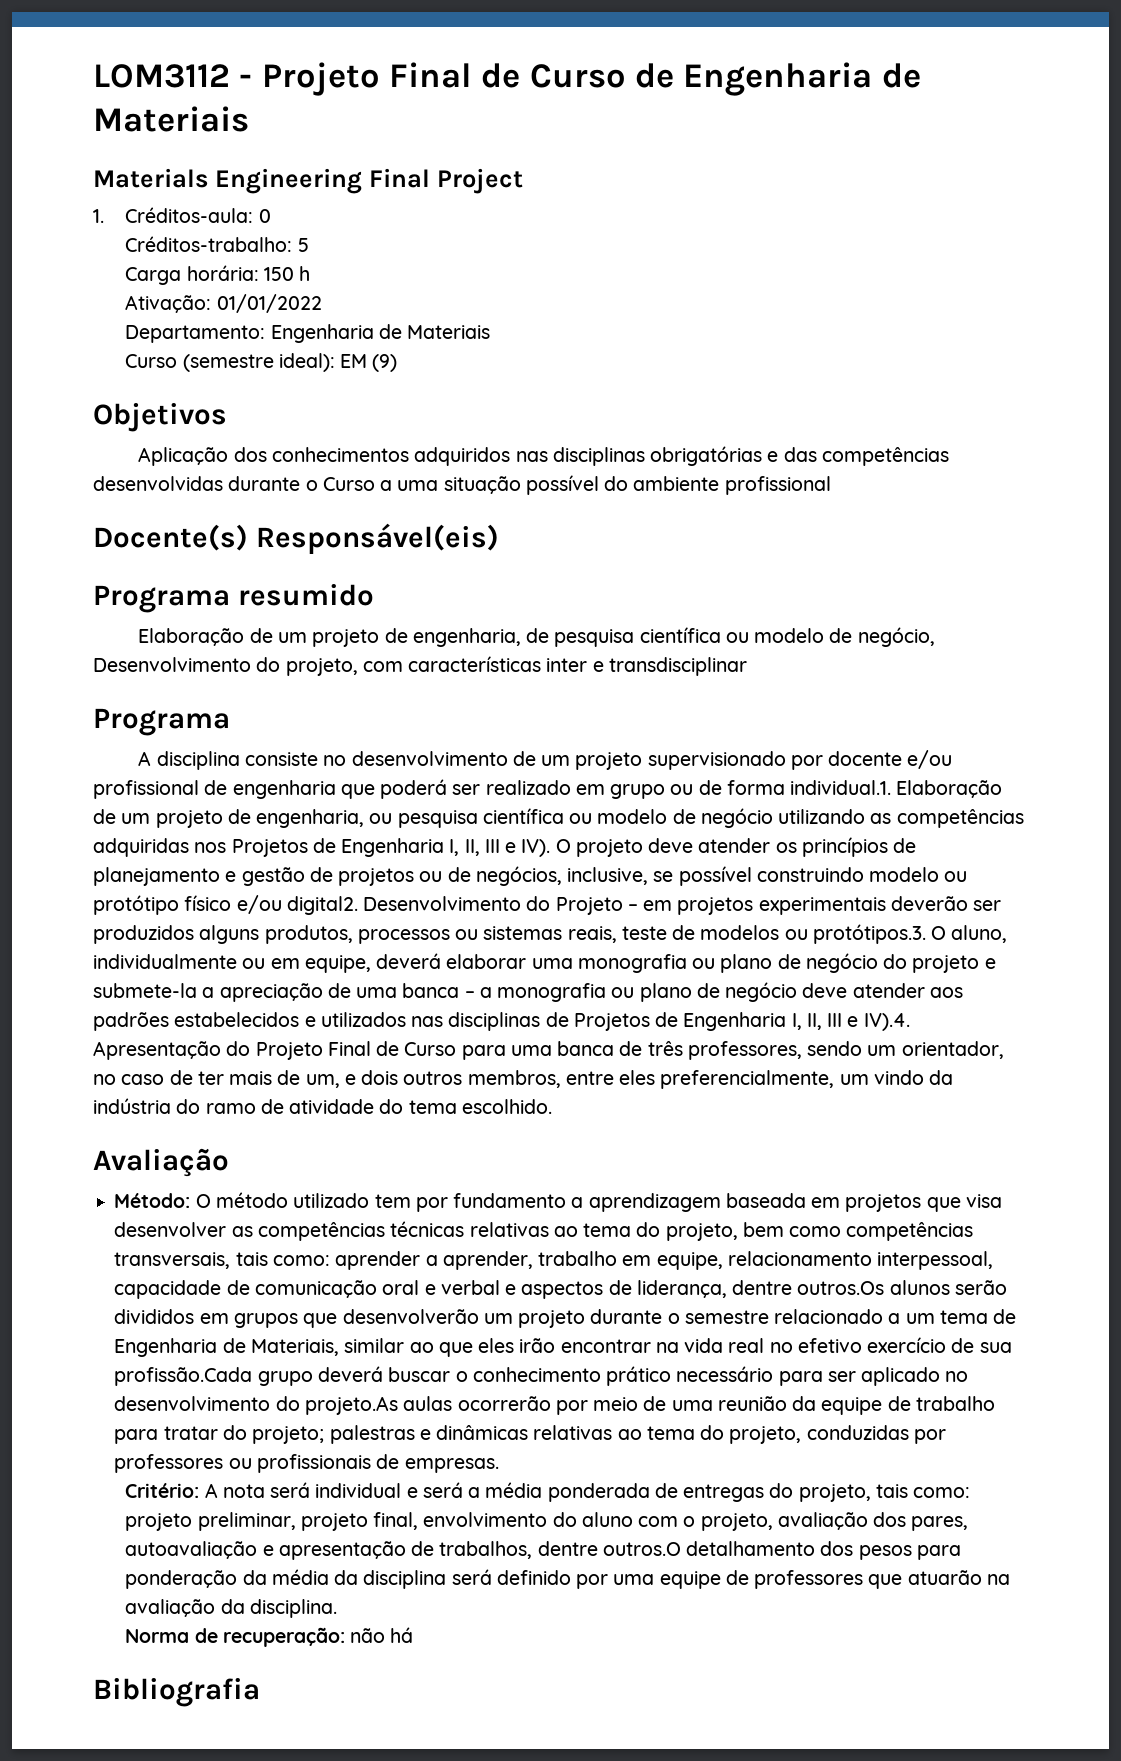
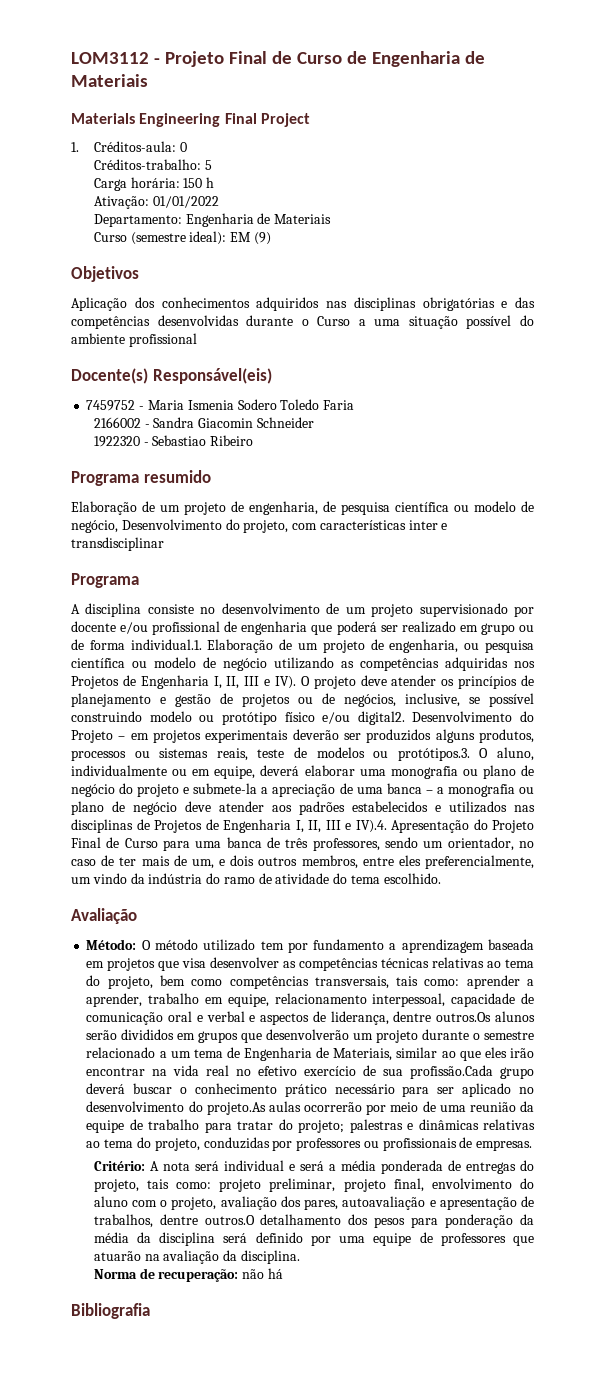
+ 7459752 - Maria Ismenia Sodero Toledo Faria
+ 2166002 - Sandra Giacomin Schneider
+ 1922320 - Sebastiao Ribeiro

